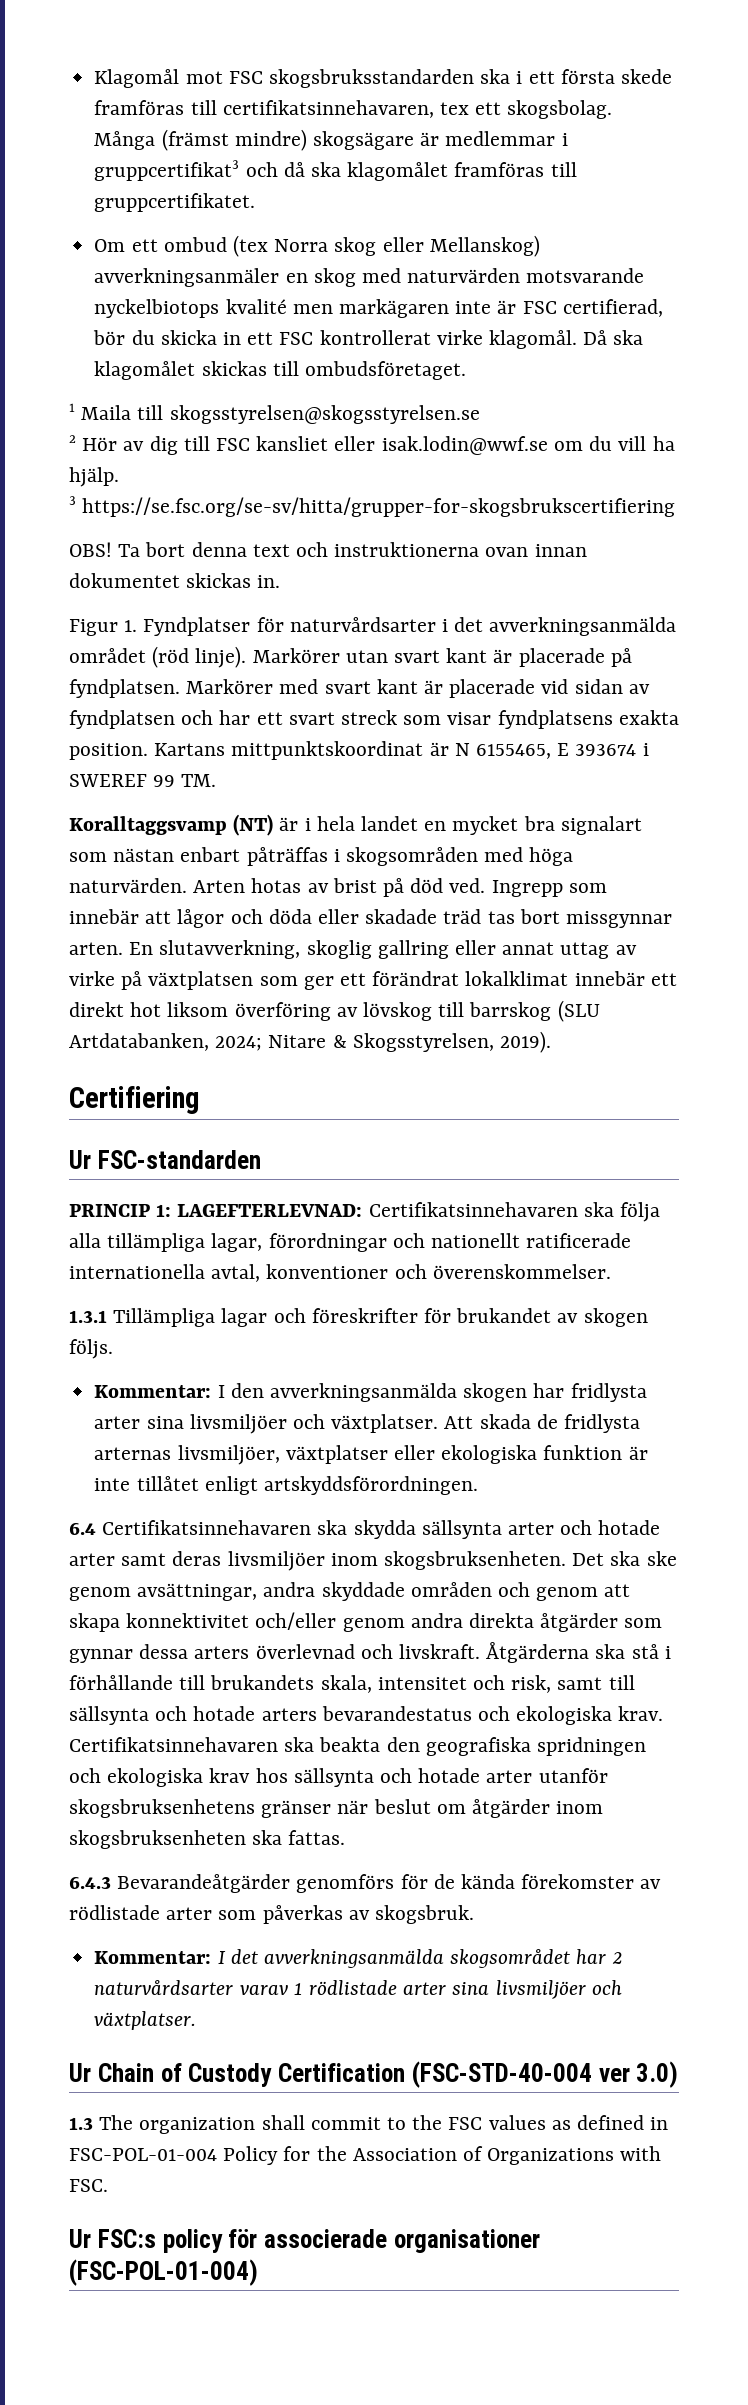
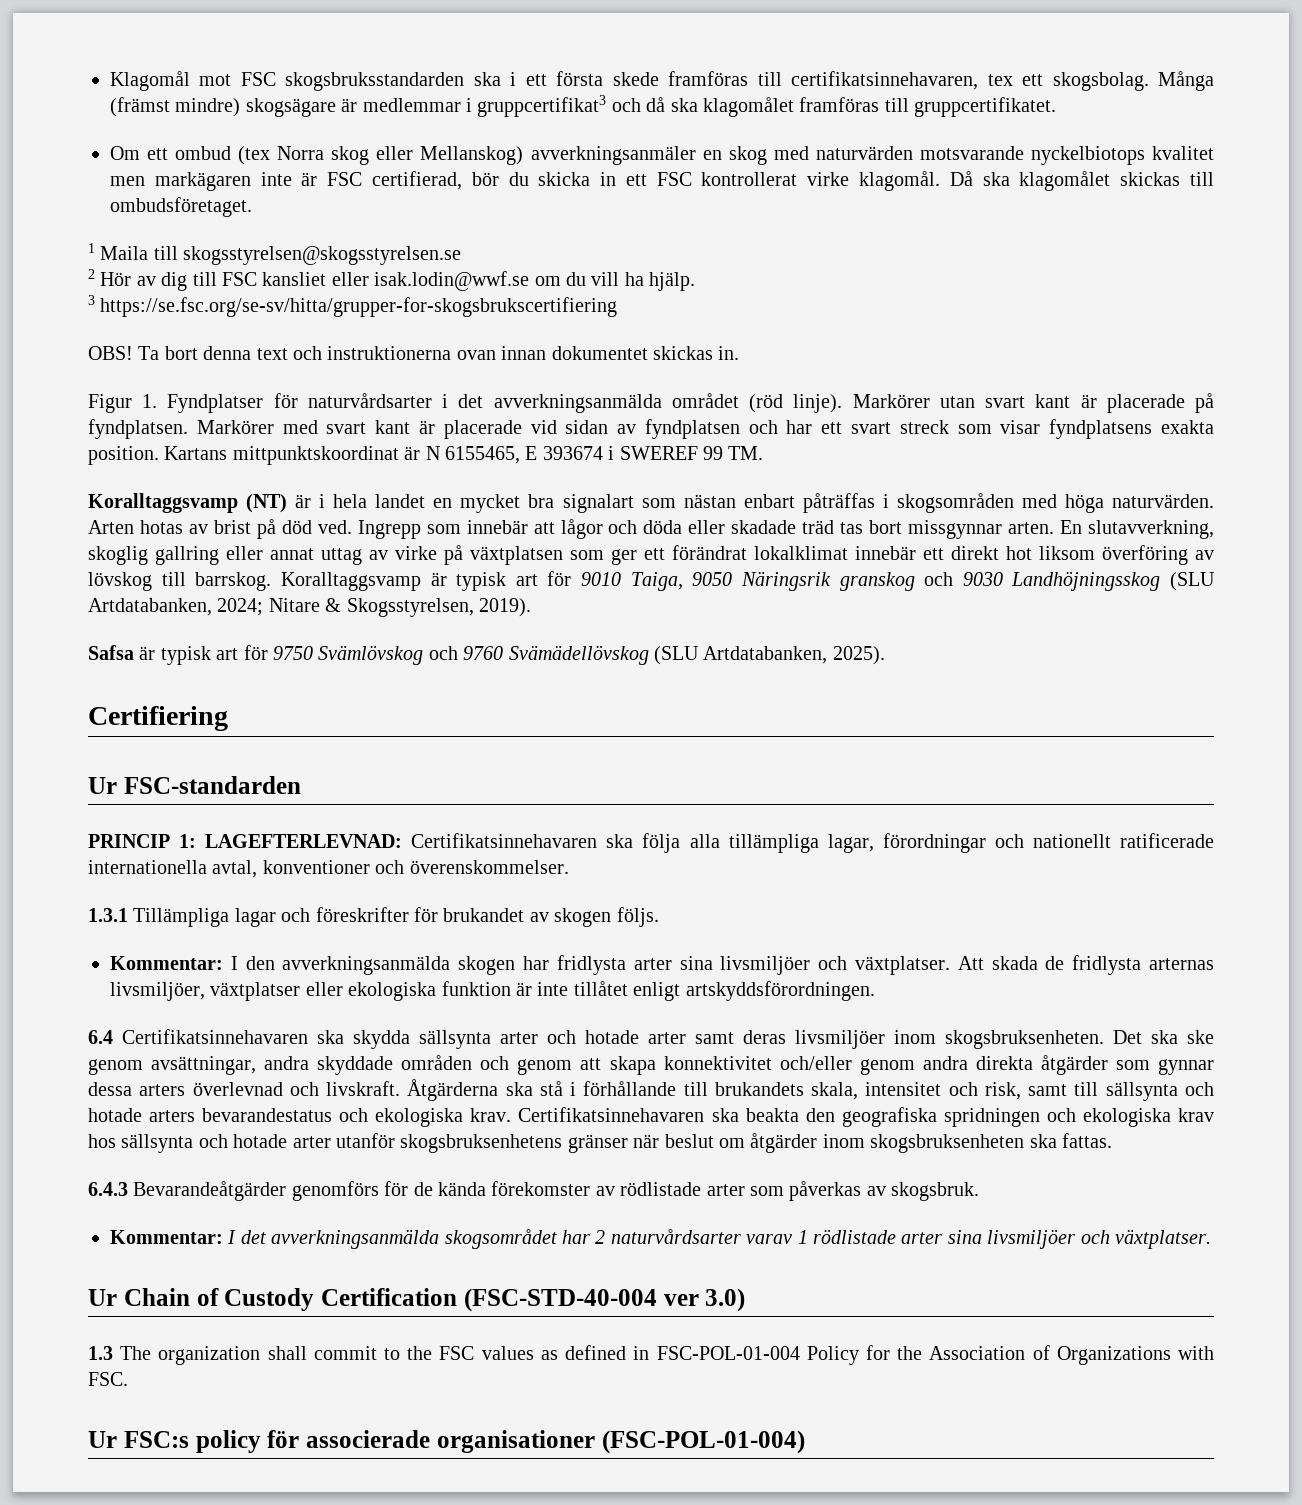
- Om ett ombud (tex Norra skog eller Mellanskog) avverkningsanmäler en skog med naturvärden motsvarande nyckelbiotops kvalité men markägaren inte är FSC certifierad, bör du skicka in ett FSC kontrollerat virke klagomål.
+ Om ett ombud (tex Norra skog eller Mellanskog) avverkningsanmäler en skog med naturvärden motsvarande nyckelbiotops kvalitet men markägaren inte är FSC certifierad, bör du skicka in ett FSC kontrollerat virke klagomål.
- En slutavverkning, skoglig gallring eller annat uttag av virke på växtplatsen som ger ett förändrat lokalklimat innebär ett direkt hot liksom överföring av lövskog till barrskog (SLU Artdatabanken, 2024; Nitare & Skogsstyrelsen, 2019).
+ En slutavverkning, skoglig gallring eller annat uttag av virke på växtplatsen som ger ett förändrat lokalklimat innebär ett direkt hot liksom överföring av lövskog till barrskog. Koralltaggsvamp är typisk art för 9010 Taiga, 9050 Näringsrik granskog och 9030 Landhöjningsskog (SLU Artdatabanken, 2024; Nitare & Skogsstyrelsen, 2019).
+ Safsa är typisk art för 9750 Svämlövskog och 9760 Svämädellövskog (SLU Artdatabanken, 2025).

